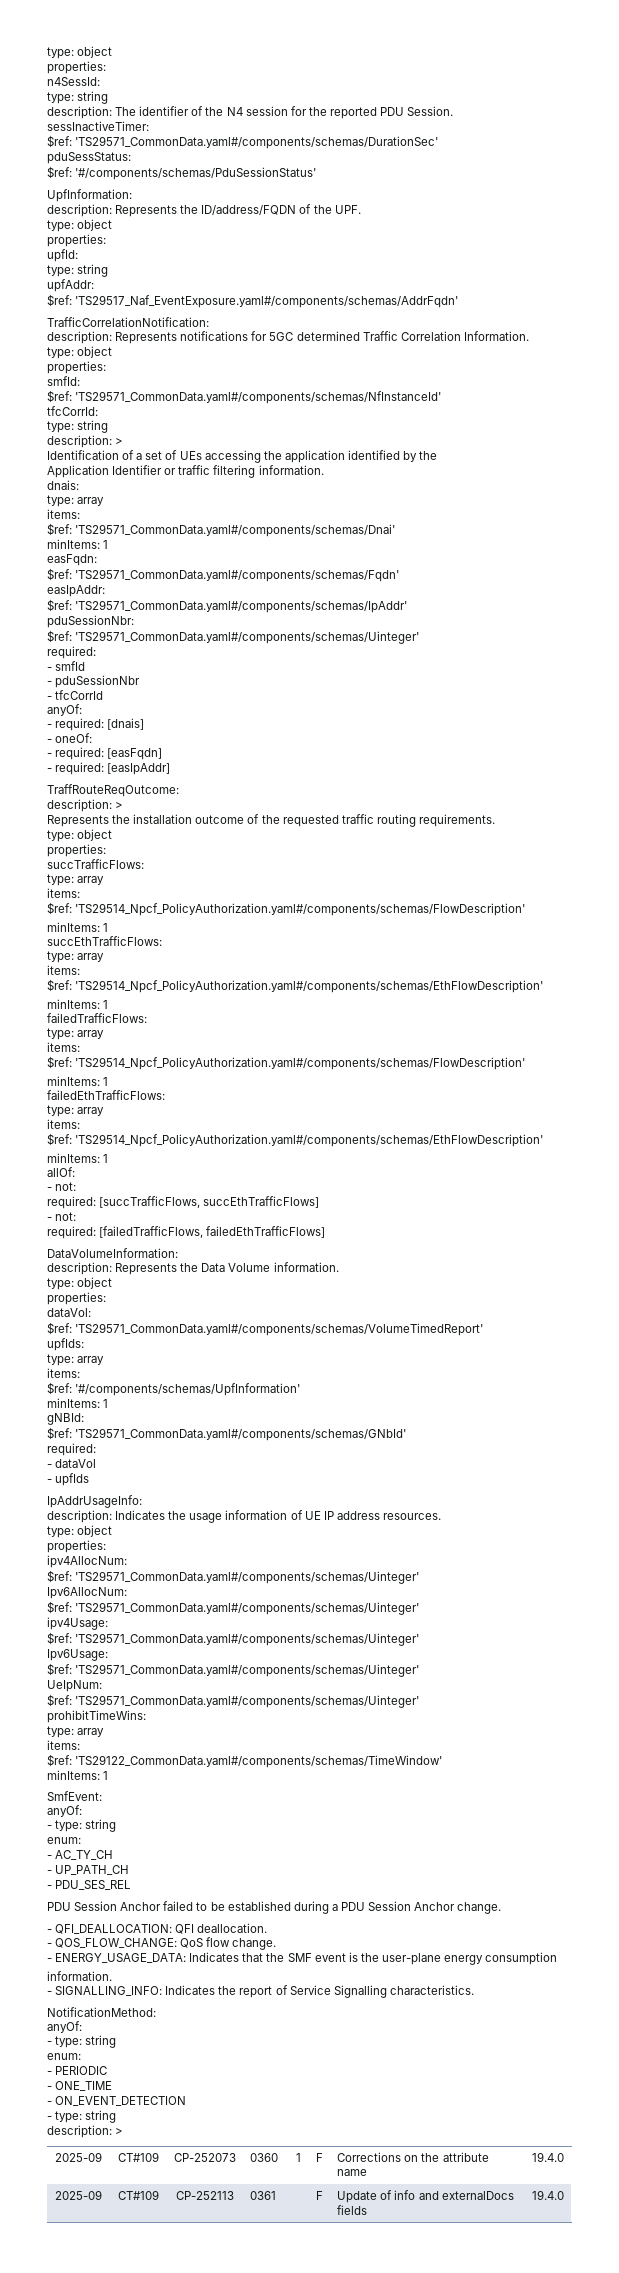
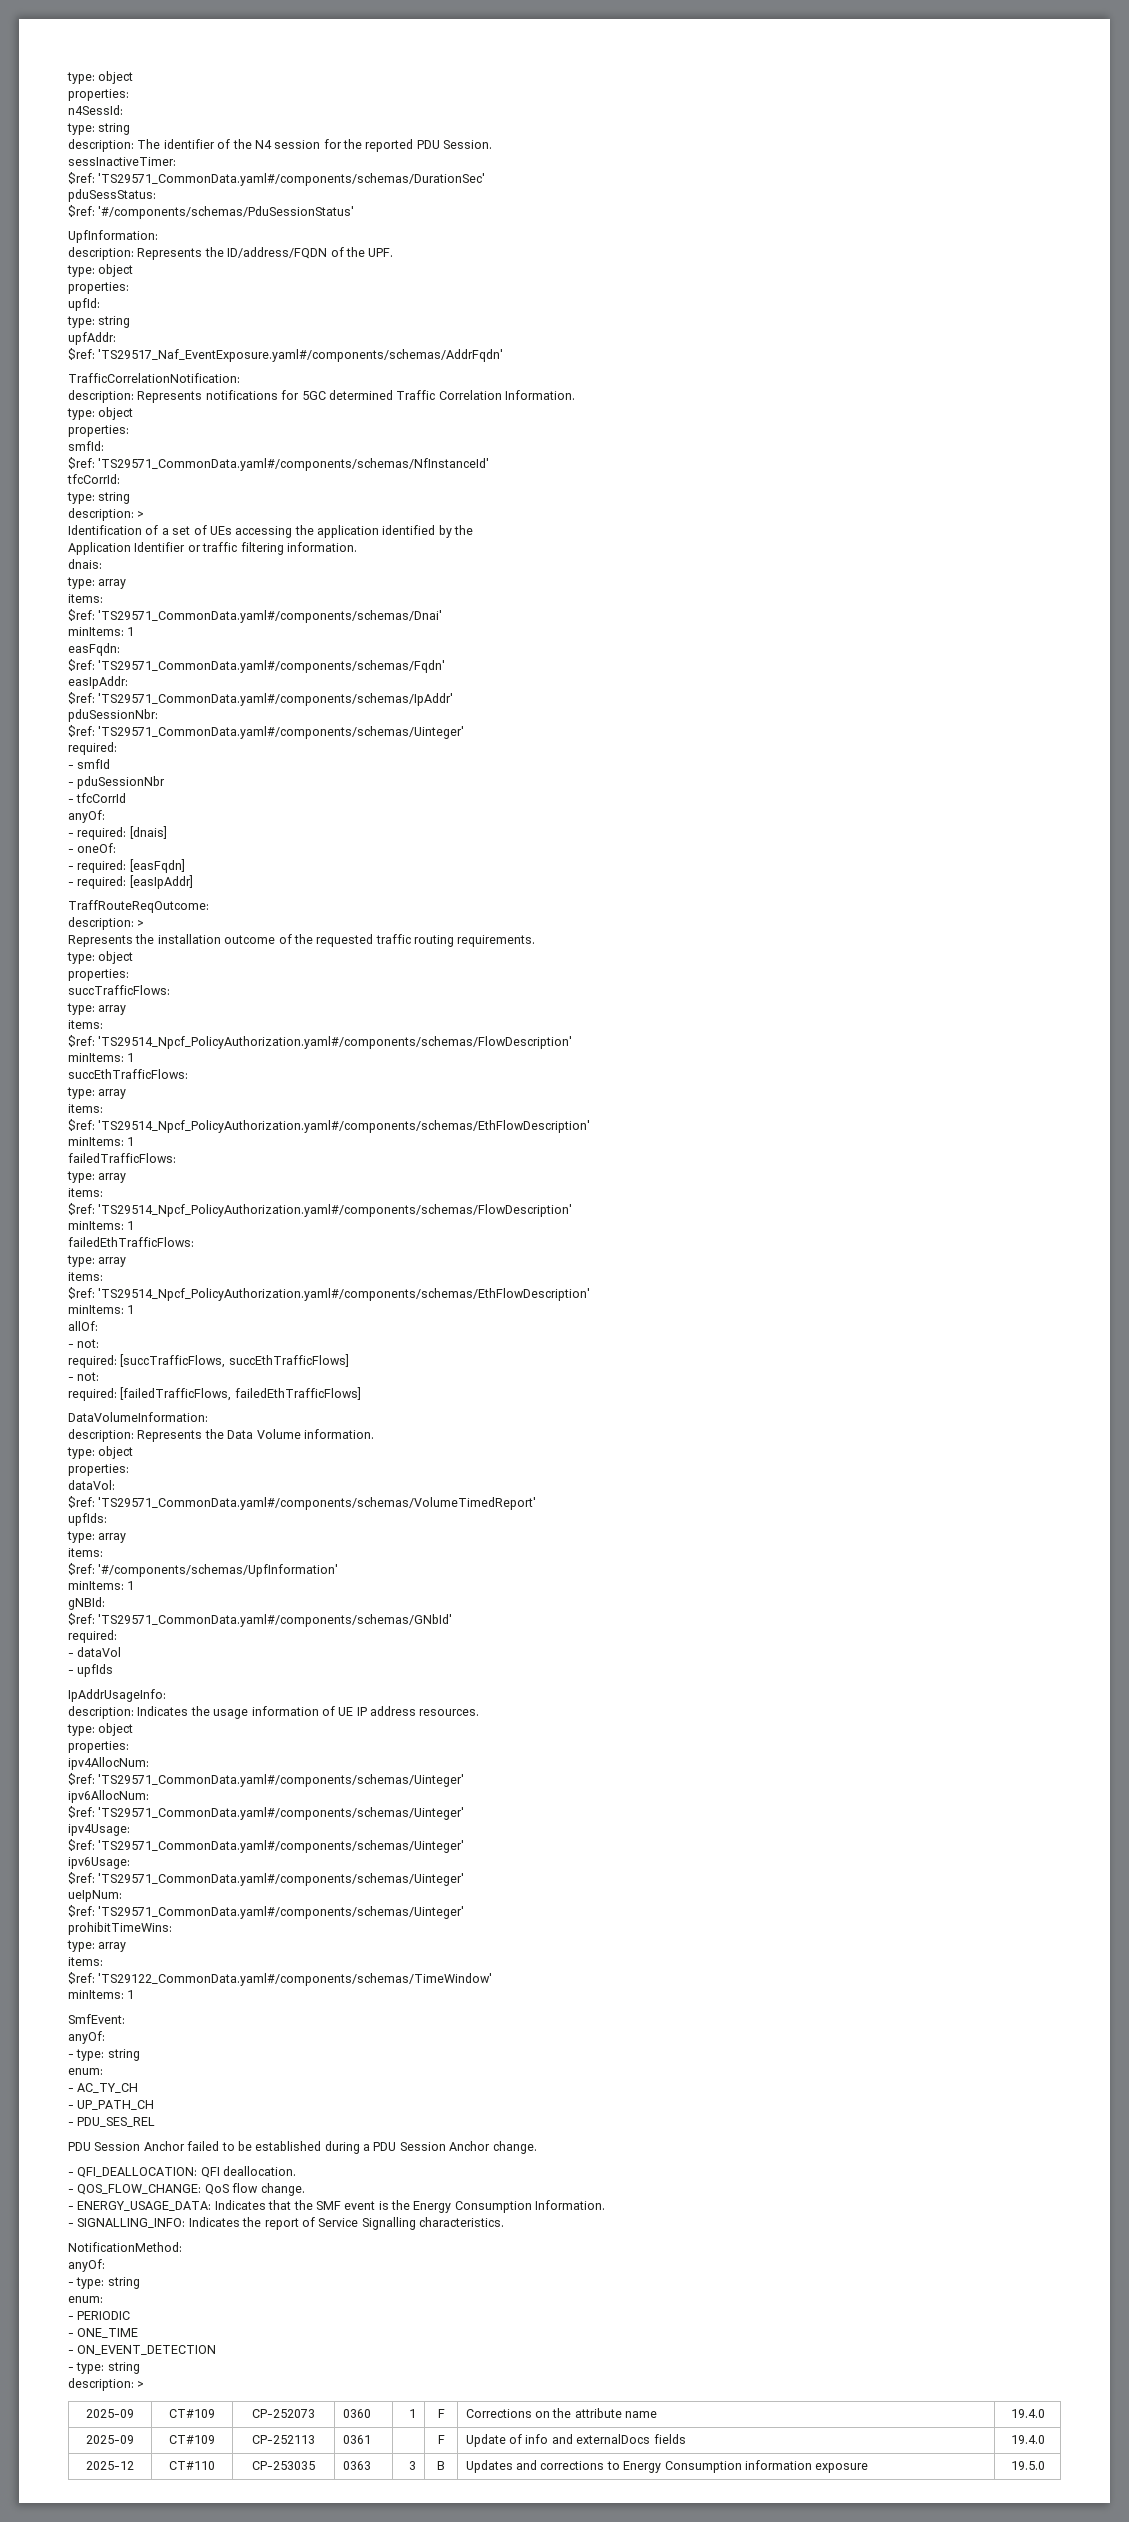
- Ipv6AllocNum:
+ ipv6AllocNum:
- Ipv6Usage:
+ ipv6Usage:
  $ref: 'TS29571_CommonData.yaml#/components/schemas/Uinteger'
- UeIpNum:
+ ueIpNum:
- - ENERGY_USAGE_DATA: Indicates that the SMF event is the user-plane energy consumption
- information.
+ - ENERGY_USAGE_DATA: Indicates that the SMF event is the Energy Consumption Information.
+ 2025-12 | CT#110 | CP-253035 | 0363 | 3 | B | Updates and corrections to Energy Consumption information exposure | 19.5.0

